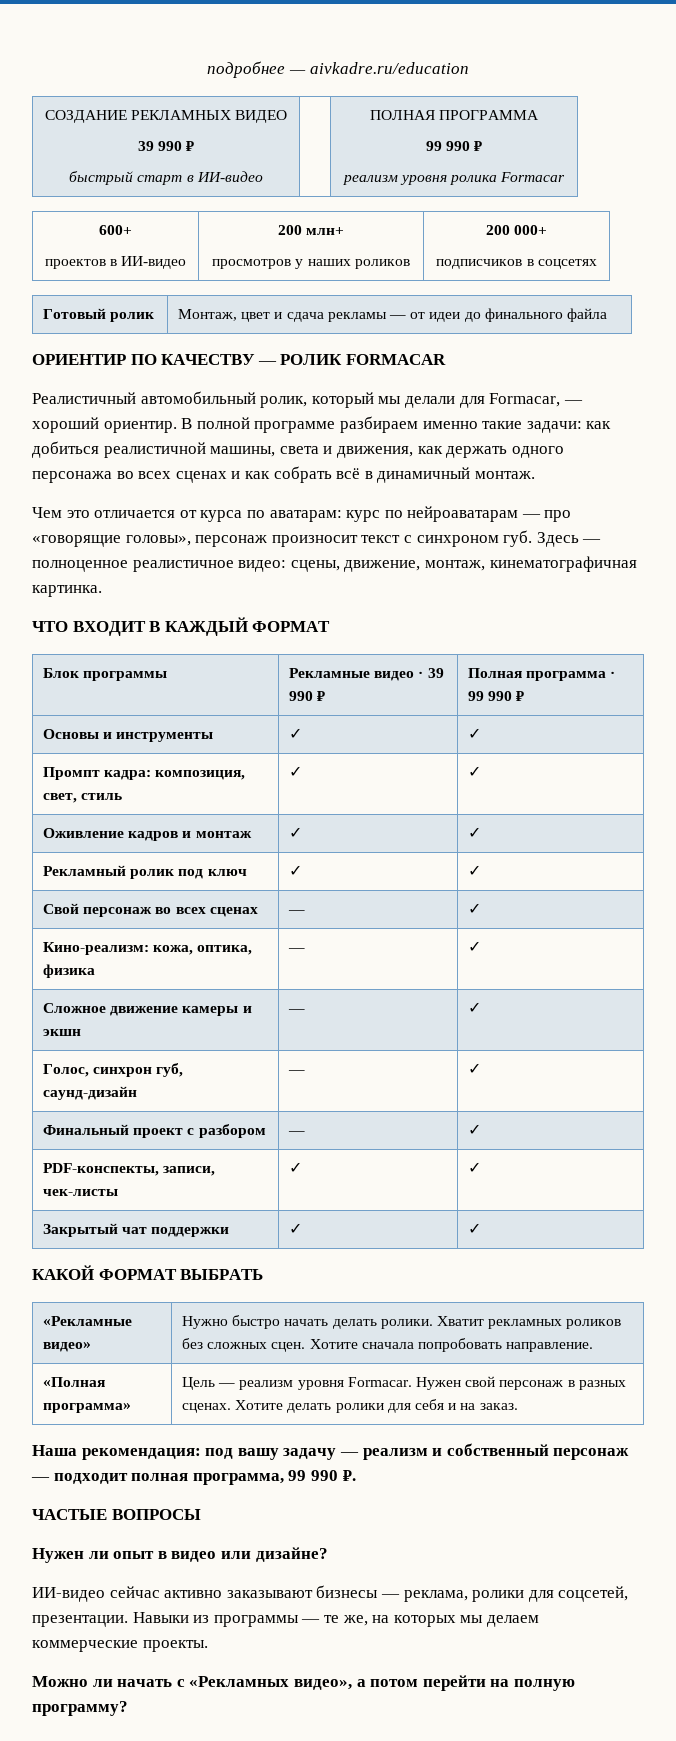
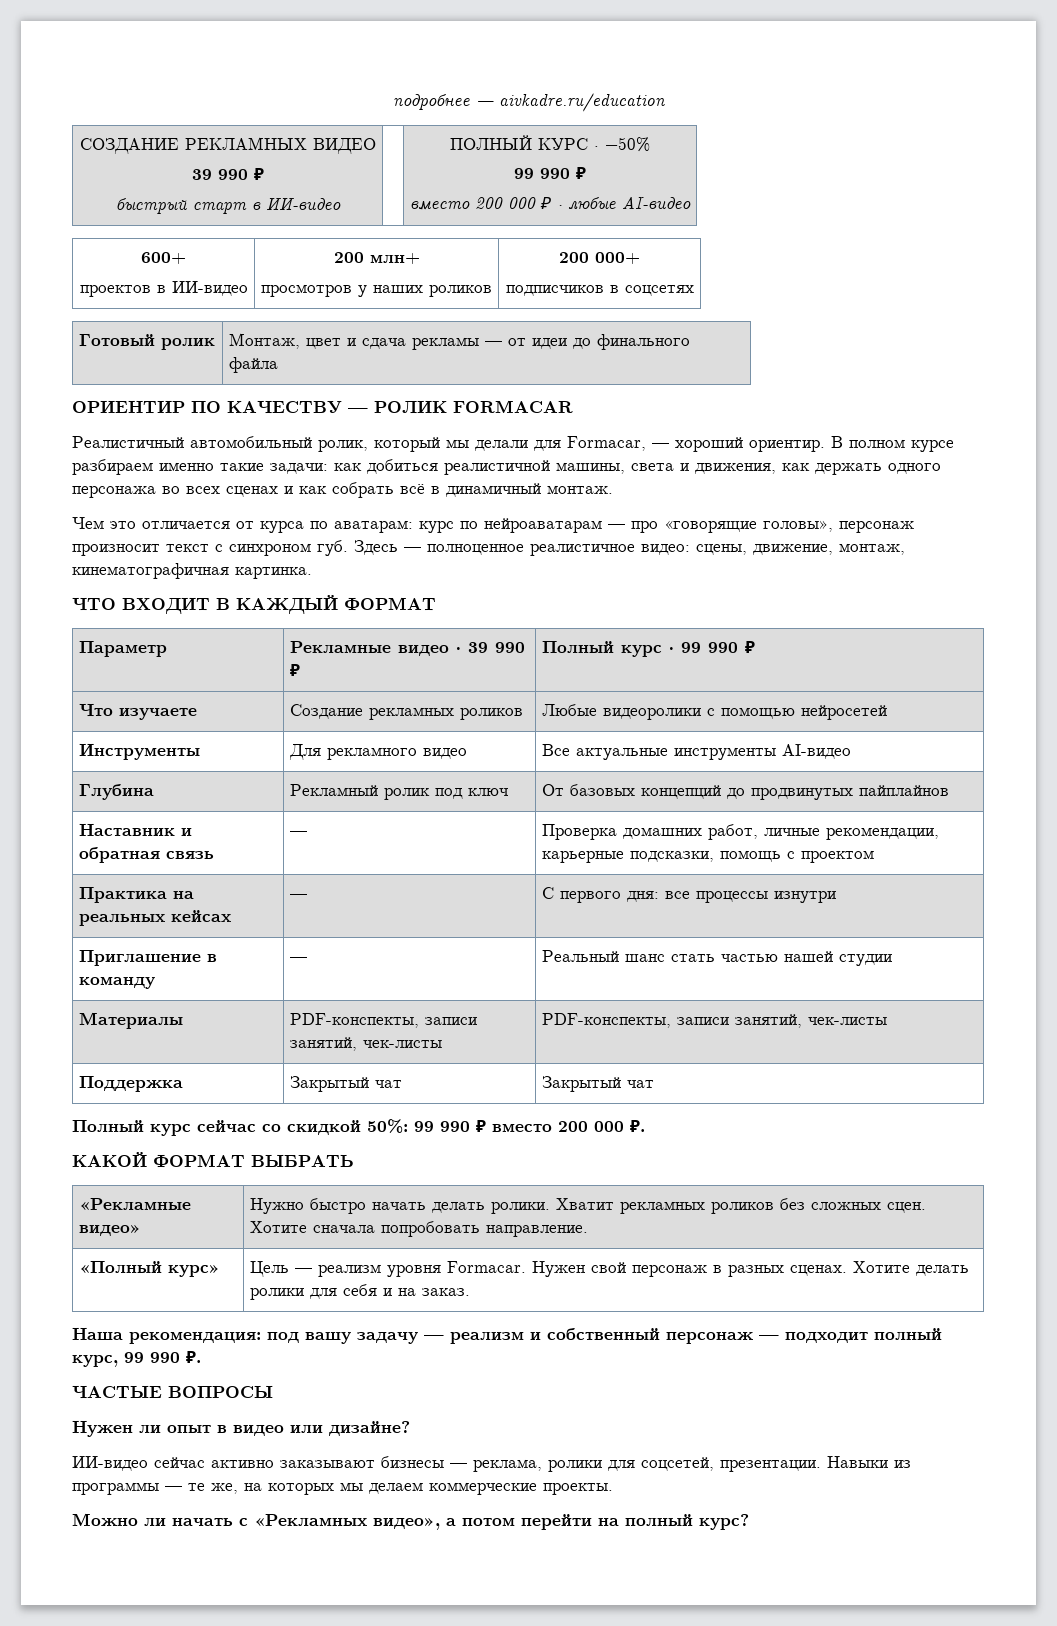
  СОЗДАНИЕ РЕКЛАМНЫХ ВИДЕО
  39 990 ₽
- быстрый старт в ИИ-видео | | ПОЛНАЯ ПРОГРАММА
+ быстрый старт в ИИ-видео | | ПОЛНЫЙ КУРС · −50%
  99 990 ₽
- реализм уровня ролика Formacar
+ вместо 200 000 ₽ · любые AI-видео
- В полной программе разбираем именно такие задачи: как добиться реалистичной машины, света и движения, как держать одного персонажа во всех сценах и как собрать всё в динамичный монтаж.
+ В полном курсе разбираем именно такие задачи: как добиться реалистичной машины, света и движения, как держать одного персонажа во всех сценах и как собрать всё в динамичный монтаж.
- Блок программы | Рекламные видео · 39 990 ₽ | Полная программа · 99 990 ₽
+ Параметр | Рекламные видео · 39 990 ₽ | Полный курс · 99 990 ₽
- Основы и инструменты | ✓ | ✓
- Промпт кадра: композиция, свет, стиль | ✓ | ✓
- Оживление кадров и монтаж | ✓ | ✓
- Рекламный ролик под ключ | ✓ | ✓
- Свой персонаж во всех сценах | — | ✓
- Кино-реализм: кожа, оптика, физика | — | ✓
- Сложное движение камеры и экшн | — | ✓
- Голос, синхрон губ, саунд-дизайн | — | ✓
- Финальный проект с разбором | — | ✓
- PDF-конспекты, записи, чек-листы | ✓ | ✓
- Закрытый чат поддержки | ✓ | ✓
+ Что изучаете | Создание рекламных роликов | Любые видеоролики с помощью нейросетей
+ Инструменты | Для рекламного видео | Все актуальные инструменты AI-видео
+ Глубина | Рекламный ролик под ключ | От базовых концепций до продвинутых пайплайнов
+ Наставник и обратная связь | — | Проверка домашних работ, личные рекомендации, карьерные подсказки, помощь с проектом
+ Практика на реальных кейсах | — | С первого дня: все процессы изнутри
+ Приглашение в команду | — | Реальный шанс стать частью нашей студии
+ Материалы | PDF-конспекты, записи занятий, чек-листы | PDF-конспекты, записи занятий, чек-листы
+ Поддержка | Закрытый чат | Закрытый чат
+ Полный курс сейчас со скидкой 50%: 99 990 ₽ вместо 200 000 ₽.
- «Полная программа» | Цель — реализм уровня Formacar. Нужен свой персонаж в разных сценах. Хотите делать ролики для себя и на заказ.
+ «Полный курс» | Цель — реализм уровня Formacar. Нужен свой персонаж в разных сценах. Хотите делать ролики для себя и на заказ.
- Наша рекомендация: под вашу задачу — реализм и собственный персонаж — подходит полная программа, 99 990 ₽.
+ Наша рекомендация: под вашу задачу — реализм и собственный персонаж — подходит полный курс, 99 990 ₽.
- Можно ли начать с «Рекламных видео», а потом перейти на полную программу?
+ Можно ли начать с «Рекламных видео», а потом перейти на полный курс?

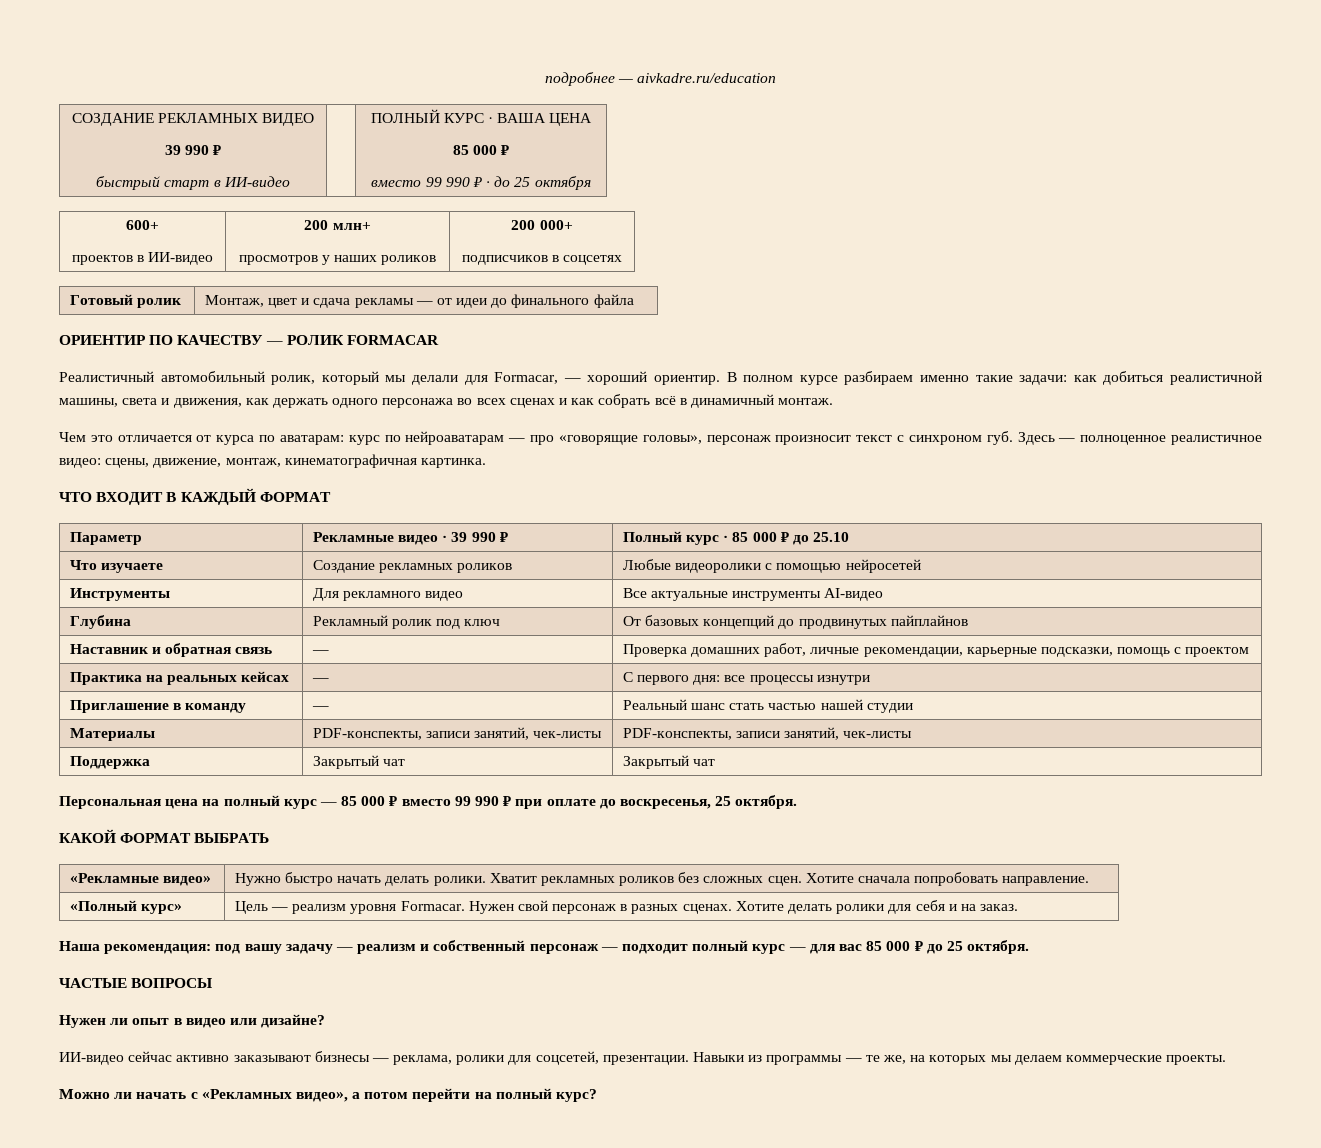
  СОЗДАНИЕ РЕКЛАМНЫХ ВИДЕО
  39 990 ₽
- быстрый старт в ИИ-видео | | ПОЛНЫЙ КУРС · −50%
- 99 990 ₽
- вместо 200 000 ₽ · любые AI-видео
+ быстрый старт в ИИ-видео | | ПОЛНЫЙ КУРС · ВАША ЦЕНА
+ 85 000 ₽
+ вместо 99 990 ₽ · до 25 октября
- Параметр | Рекламные видео · 39 990 ₽ | Полный курс · 99 990 ₽
+ Параметр | Рекламные видео · 39 990 ₽ | Полный курс · 85 000 ₽ до 25.10
- Полный курс сейчас со скидкой 50%: 99 990 ₽ вместо 200 000 ₽.
+ Персональная цена на полный курс — 85 000 ₽ вместо 99 990 ₽ при оплате до воскресенья, 25 октября.
- Наша рекомендация: под вашу задачу — реализм и собственный персонаж — подходит полный курс, 99 990 ₽.
+ Наша рекомендация: под вашу задачу — реализм и собственный персонаж — подходит полный курс — для вас 85 000 ₽ до 25 октября.

